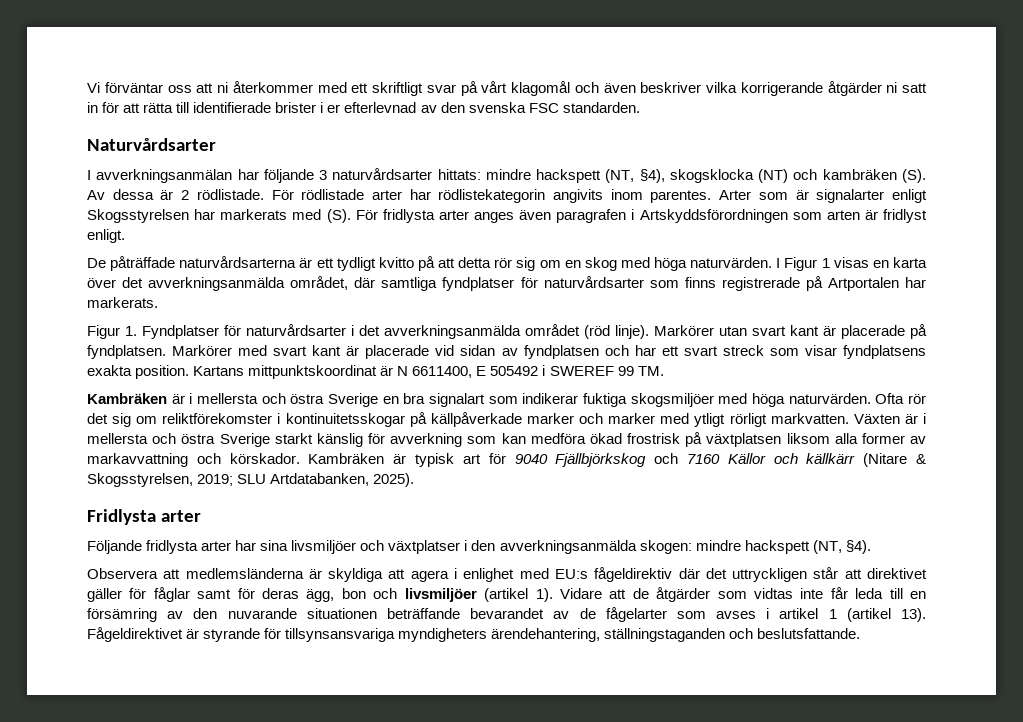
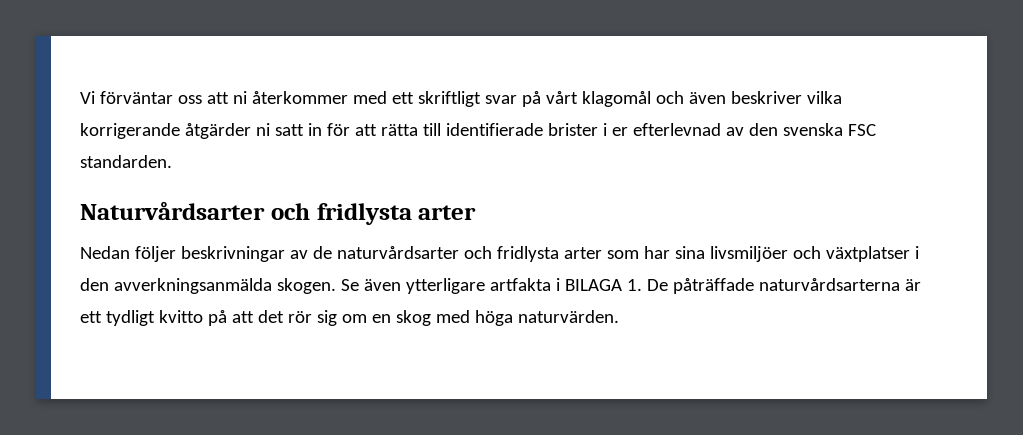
- Naturvårdsarter
- I avverkningsanmälan har följande 3 naturvårdsarter hittats: mindre hackspett (NT, §4), skogsklocka (NT) och kambräken (S). Av dessa är 2 rödlistade. För rödlistade arter har rödlistekategorin angivits inom parentes. Arter som är signalarter enligt Skogsstyrelsen har markerats med (S). För fridlysta arter anges även paragrafen i Artskyddsförordningen som arten är fridlyst enligt.
- De påträffade naturvårdsarterna är ett tydligt kvitto på att detta rör sig om en skog med höga naturvärden. I Figur 1 visas en karta över det avverkningsanmälda området, där samtliga fyndplatser för naturvårdsarter som finns registrerade på Artportalen har markerats.
- Figur 1. Fyndplatser för naturvårdsarter i det avverkningsanmälda området (röd linje). Markörer utan svart kant är placerade på fyndplatsen. Markörer med svart kant är placerade vid sidan av fyndplatsen och har ett svart streck som visar fyndplatsens exakta position. Kartans mittpunktskoordinat är N 6611400, E 505492 i SWEREF 99 TM.
- Kambräken är i mellersta och östra Sverige en bra signalart som indikerar fuktiga skogsmiljöer med höga naturvärden. Ofta rör det sig om reliktförekomster i kontinuitetsskogar på källpåverkade marker och marker med ytligt rörligt markvatten. Växten är i mellersta och östra Sverige starkt känslig för avverkning som kan medföra ökad frostrisk på växtplatsen liksom alla former av markavvattning och körskador. Kambräken är typisk art för 9040 Fjällbjörkskog och 7160 Källor och källkärr (Nitare & Skogsstyrelsen, 2019; SLU Artdatabanken, 2025).
- Fridlysta arter
- Följande fridlysta arter har sina livsmiljöer och växtplatser i den avverkningsanmälda skogen: mindre hackspett (NT, §4).
- Observera att medlemsländerna är skyldiga att agera i enlighet med EU:s fågeldirektiv där det uttryckligen står att direktivet gäller för fåglar samt för deras ägg, bon och livsmiljöer (artikel 1). Vidare att de åtgärder som vidtas inte får leda till en försämring av den nuvarande situationen beträffande bevarandet av de fågelarter som avses i artikel 1 (artikel 13). Fågeldirektivet är styrande för tillsynsansvariga myndigheters ärendehantering, ställningstaganden och beslutsfattande.
+ Naturvårdsarter och fridlysta arter
+ Nedan följer beskrivningar av de naturvårdsarter och fridlysta arter som har sina livsmiljöer och växtplatser i den avverkningsanmälda skogen. Se även ytterligare artfakta i BILAGA 1. De påträffade naturvårdsarterna är ett tydligt kvitto på att det rör sig om en skog med höga naturvärden.

